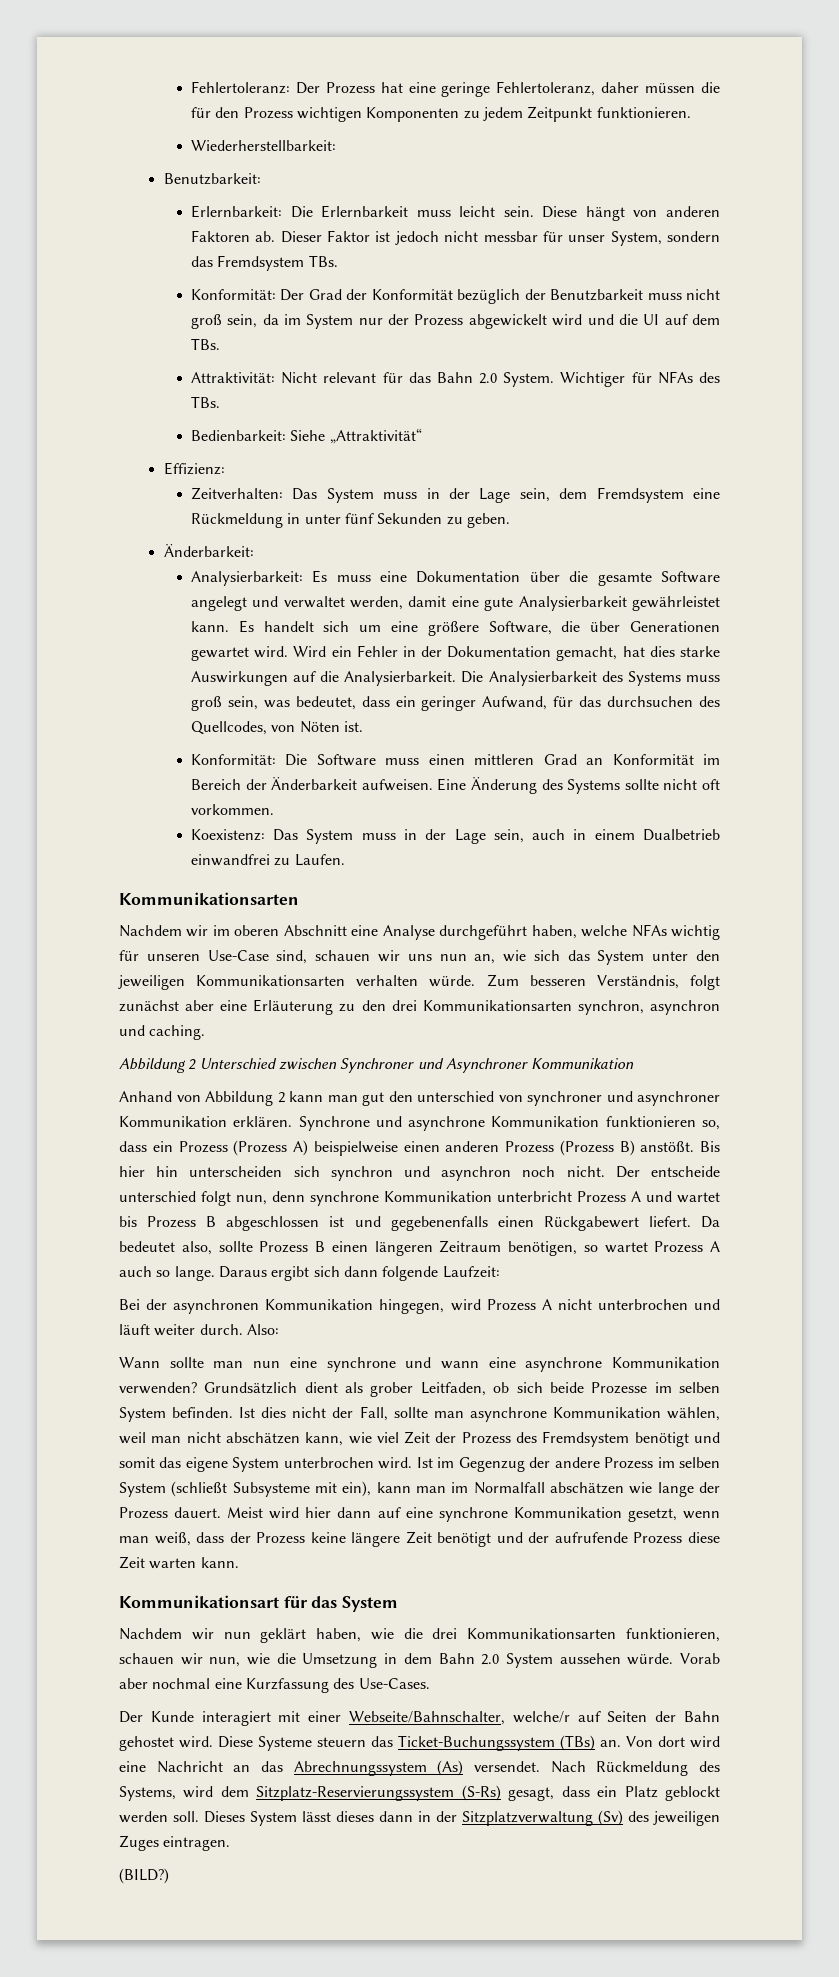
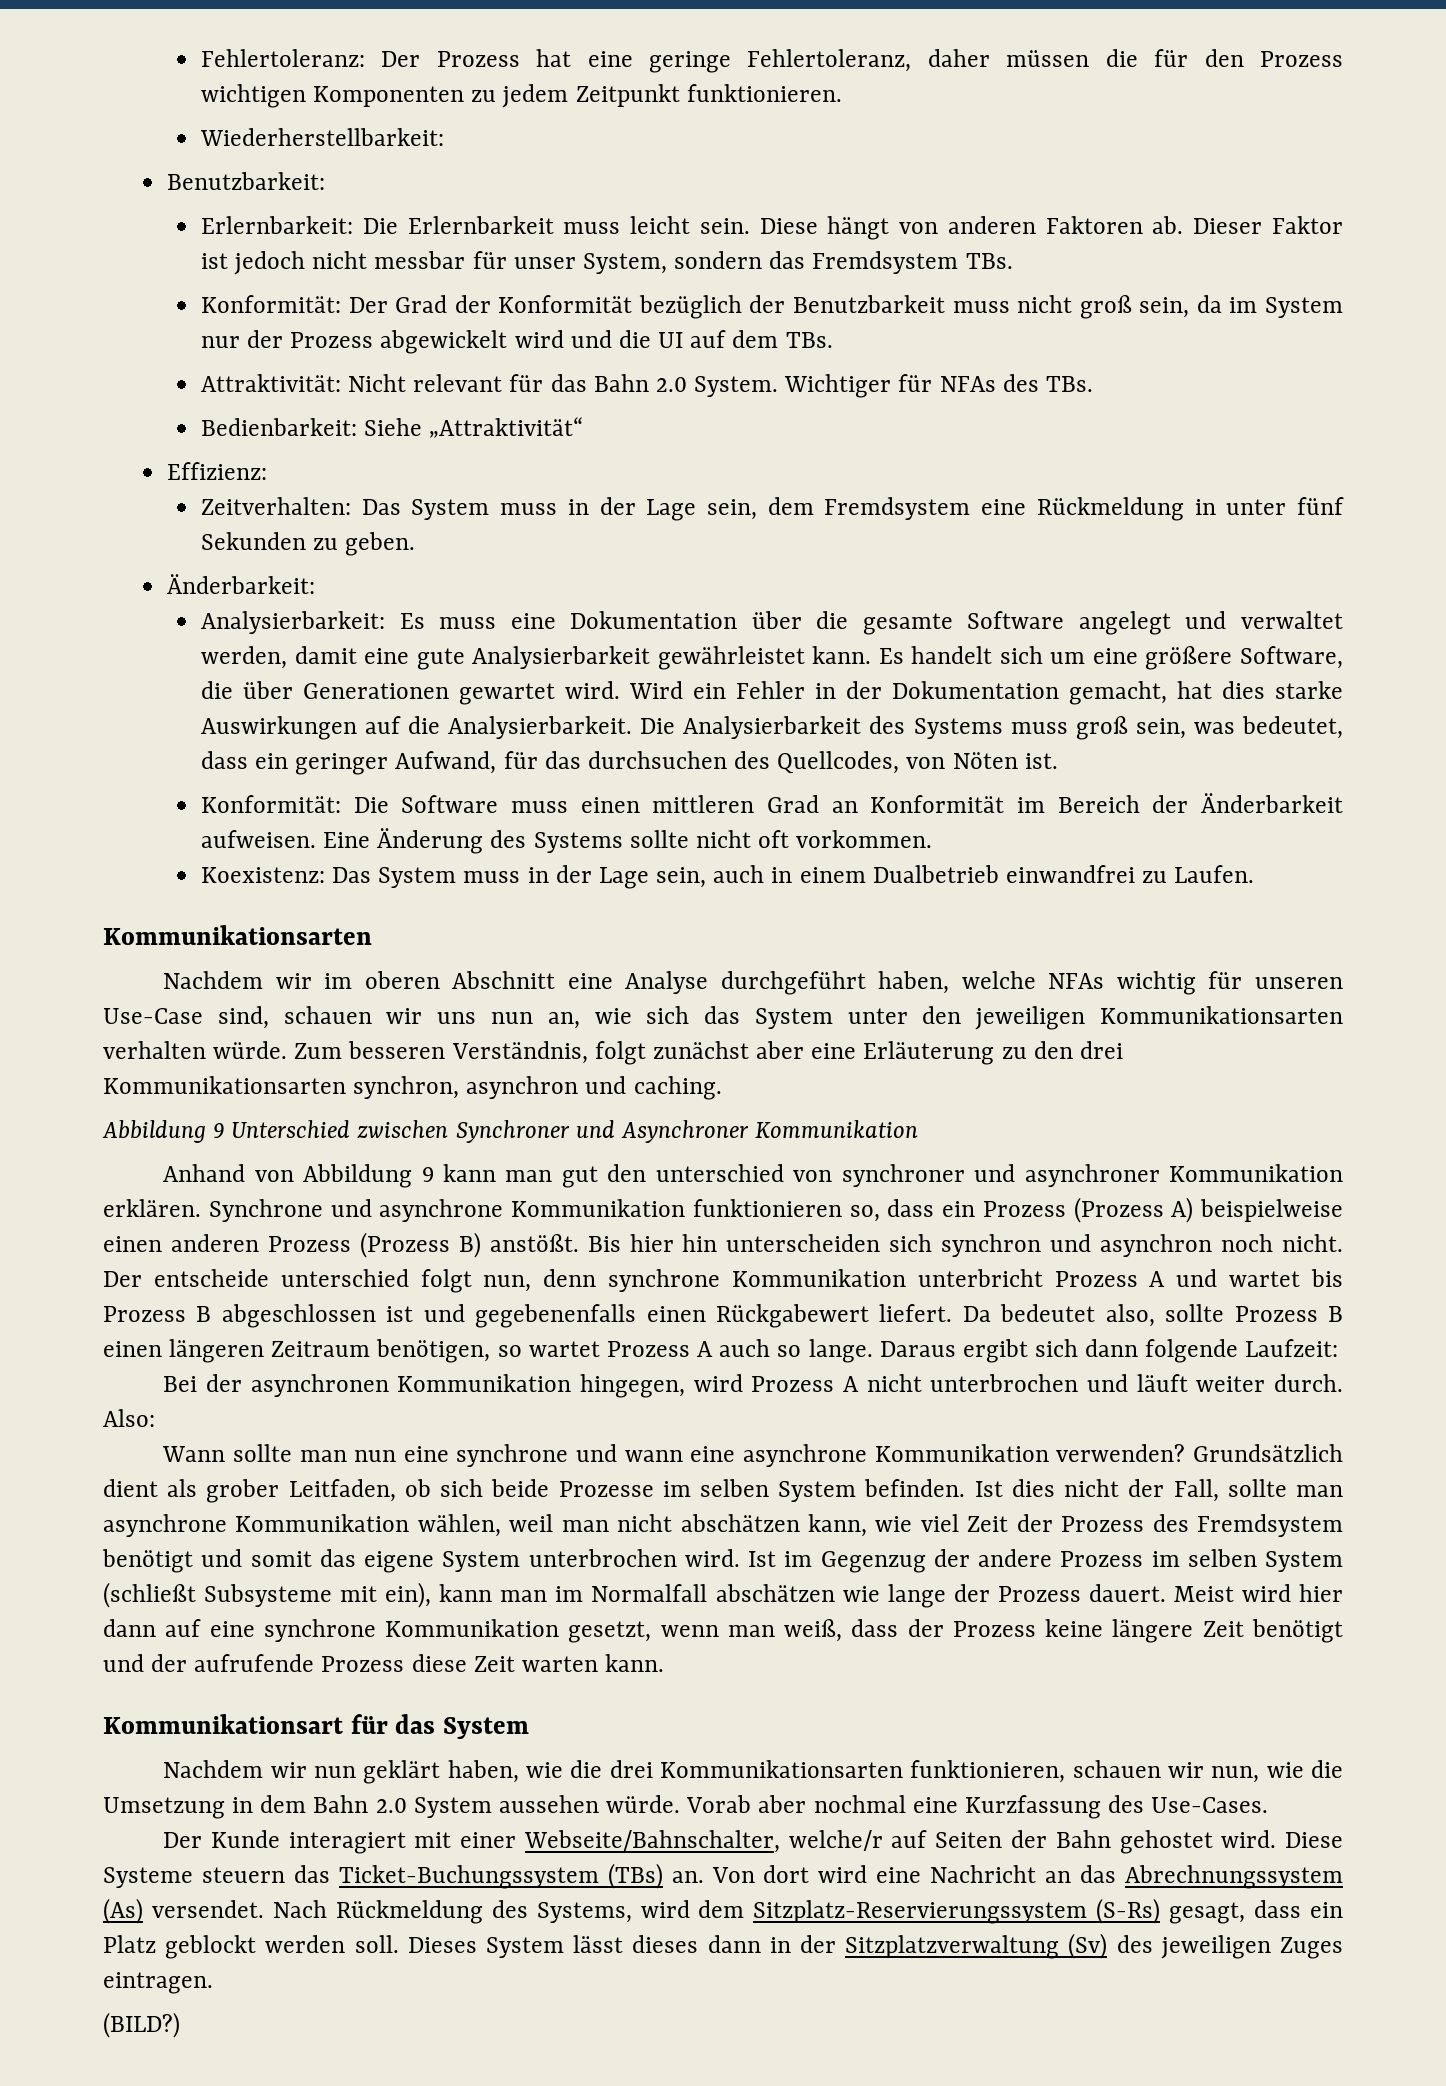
- Abbildung 2 Unterschied zwischen Synchroner und Asynchroner Kommunikation
+ Abbildung 9 Unterschied zwischen Synchroner und Asynchroner Kommunikation
- Anhand von Abbildung 2 kann man gut den unterschied von synchroner und asynchroner Kommunikation erklären.
+ Anhand von Abbildung 9 kann man gut den unterschied von synchroner und asynchroner Kommunikation erklären.

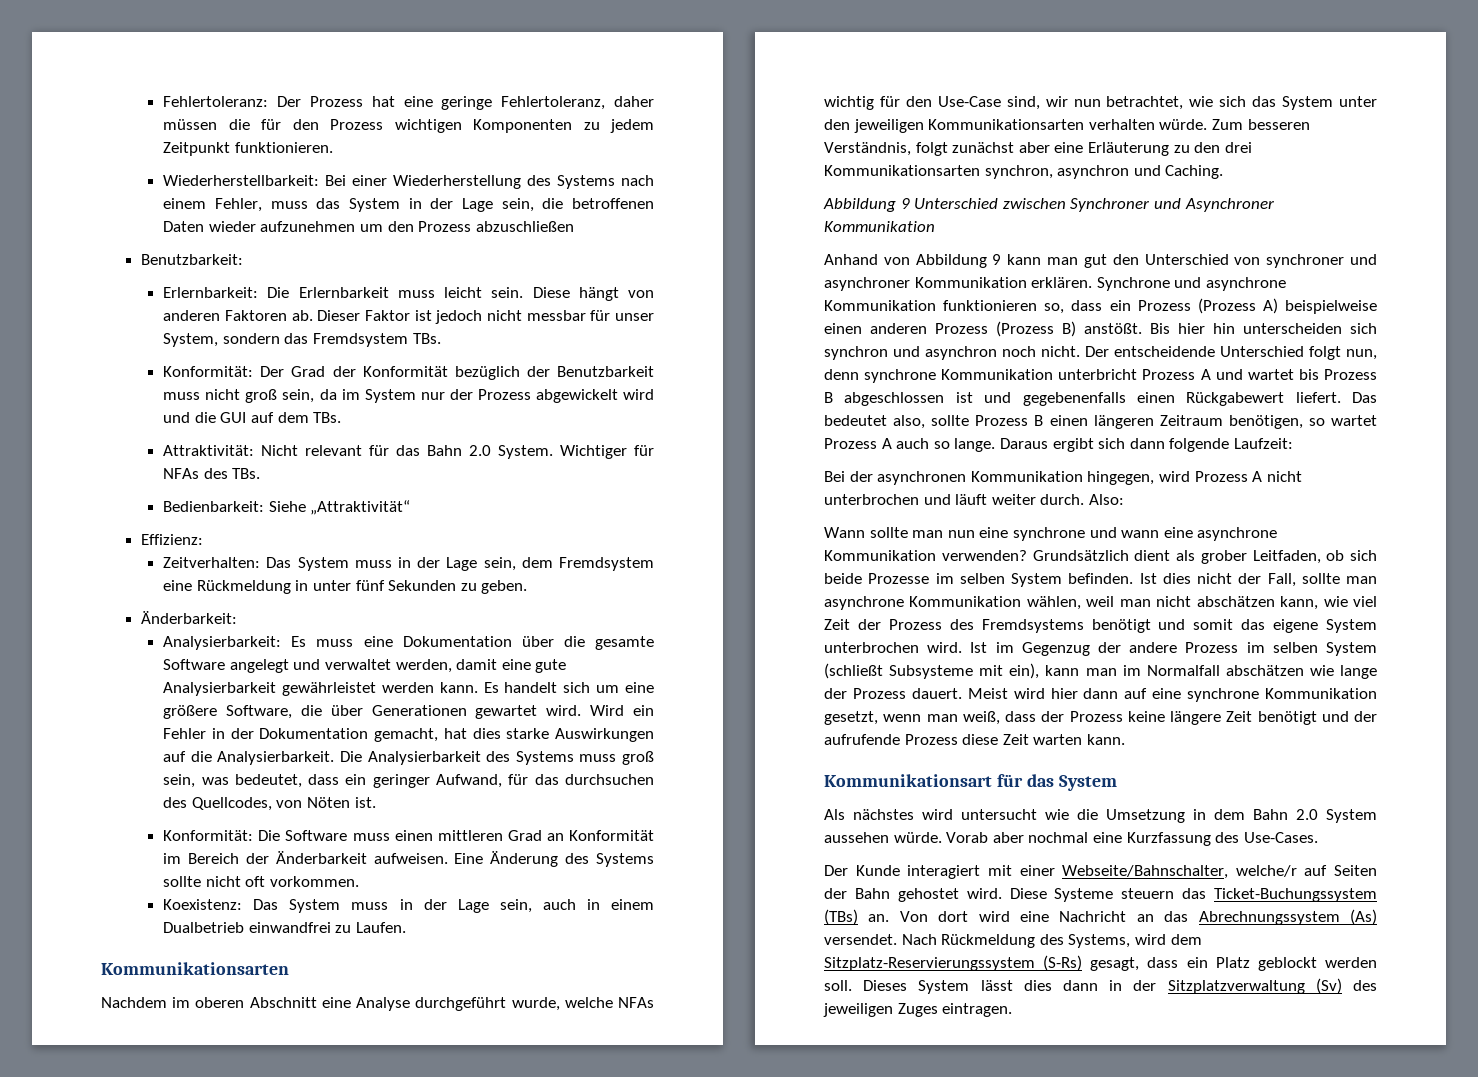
- Wiederherstellbarkeit:
+ Wiederherstellbarkeit: Bei einer Wiederherstellung des Systems nach einem Fehler, muss das System in der Lage sein, die betroffenen Daten wieder aufzunehmen um den Prozess abzuschließen
- Konformität: Der Grad der Konformität bezüglich der Benutzbarkeit muss nicht groß sein, da im System nur der Prozess abgewickelt wird und die UI auf dem TBs.
+ Konformität: Der Grad der Konformität bezüglich der Benutzbarkeit muss nicht groß sein, da im System nur der Prozess abgewickelt wird und die GUI auf dem TBs.
- Analysierbarkeit: Es muss eine Dokumentation über die gesamte Software angelegt und verwaltet werden, damit eine gute Analysierbarkeit gewährleistet kann.
+ Analysierbarkeit: Es muss eine Dokumentation über die gesamte Software angelegt und verwaltet werden, damit eine gute Analysierbarkeit gewährleistet werden kann.
- Nachdem wir im oberen Abschnitt eine Analyse durchgeführt haben, welche NFAs wichtig für unseren Use-Case sind, schauen wir uns nun an, wie sich das System unter den jeweiligen Kommunikationsarten verhalten würde.
+ Nachdem im oberen Abschnitt eine Analyse durchgeführt wurde, welche NFAs wichtig für den Use-Case sind, wir nun betrachtet, wie sich das System unter den jeweiligen Kommunikationsarten verhalten würde.
- Zum besseren Verständnis, folgt zunächst aber eine Erläuterung zu den drei Kommunikationsarten synchron, asynchron und caching.
+ Zum besseren Verständnis, folgt zunächst aber eine Erläuterung zu den drei Kommunikationsarten synchron, asynchron und Caching.
- Anhand von Abbildung 9 kann man gut den unterschied von synchroner und asynchroner Kommunikation erklären.
+ Anhand von Abbildung 9 kann man gut den Unterschied von synchroner und asynchroner Kommunikation erklären.
- Der entscheide unterschied folgt nun, denn synchrone Kommunikation unterbricht Prozess A und wartet bis Prozess B abgeschlossen ist und gegebenenfalls einen Rückgabewert liefert.
+ Der entscheidende Unterschied folgt nun, denn synchrone Kommunikation unterbricht Prozess A und wartet bis Prozess B abgeschlossen ist und gegebenenfalls einen Rückgabewert liefert.
- Da bedeutet also, sollte Prozess B einen längeren Zeitraum benötigen, so wartet Prozess A auch so lange.
+ Das bedeutet also, sollte Prozess B einen längeren Zeitraum benötigen, so wartet Prozess A auch so lange.
- Ist dies nicht der Fall, sollte man asynchrone Kommunikation wählen, weil man nicht abschätzen kann, wie viel Zeit der Prozess des Fremdsystem benötigt und somit das eigene System unterbrochen wird.
+ Ist dies nicht der Fall, sollte man asynchrone Kommunikation wählen, weil man nicht abschätzen kann, wie viel Zeit der Prozess des Fremdsystems benötigt und somit das eigene System unterbrochen wird.
- Nachdem wir nun geklärt haben, wie die drei Kommunikationsarten funktionieren, schauen wir nun, wie die Umsetzung in dem Bahn 2.0 System aussehen würde.
+ Als nächstes wird untersucht wie die Umsetzung in dem Bahn 2.0 System aussehen würde.
- Dieses System lässt dieses dann in der Sitzplatzverwaltung (Sv) des jeweiligen Zuges eintragen.
+ Dieses System lässt dies dann in der Sitzplatzverwaltung (Sv) des jeweiligen Zuges eintragen.
- (BILD?)

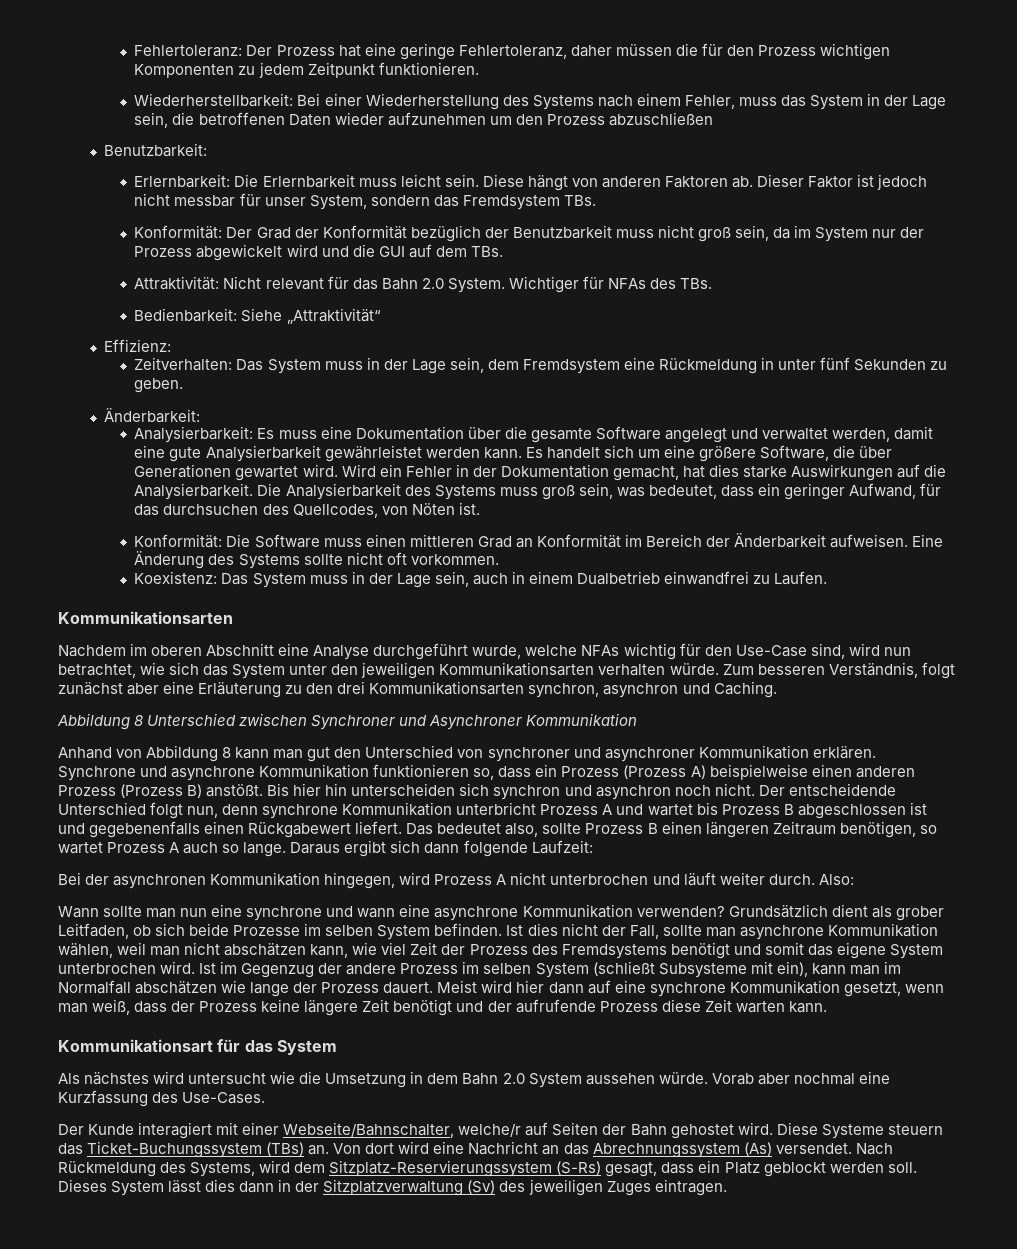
- Nachdem im oberen Abschnitt eine Analyse durchgeführt wurde, welche NFAs wichtig für den Use-Case sind, wir nun betrachtet, wie sich das System unter den jeweiligen Kommunikationsarten verhalten würde.
+ Nachdem im oberen Abschnitt eine Analyse durchgeführt wurde, welche NFAs wichtig für den Use-Case sind, wird nun betrachtet, wie sich das System unter den jeweiligen Kommunikationsarten verhalten würde.
- Abbildung 9 Unterschied zwischen Synchroner und Asynchroner Kommunikation
+ Abbildung 8 Unterschied zwischen Synchroner und Asynchroner Kommunikation
- Anhand von Abbildung 9 kann man gut den Unterschied von synchroner und asynchroner Kommunikation erklären.
+ Anhand von Abbildung 8 kann man gut den Unterschied von synchroner und asynchroner Kommunikation erklären.

